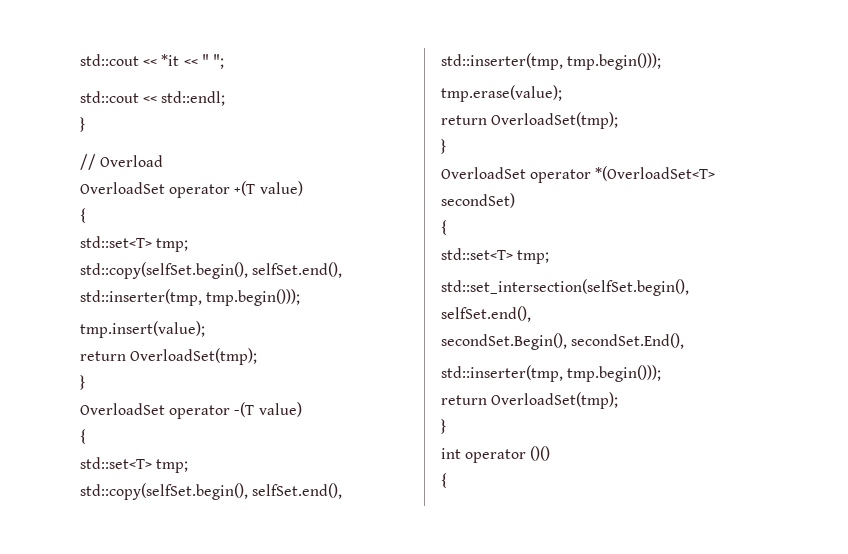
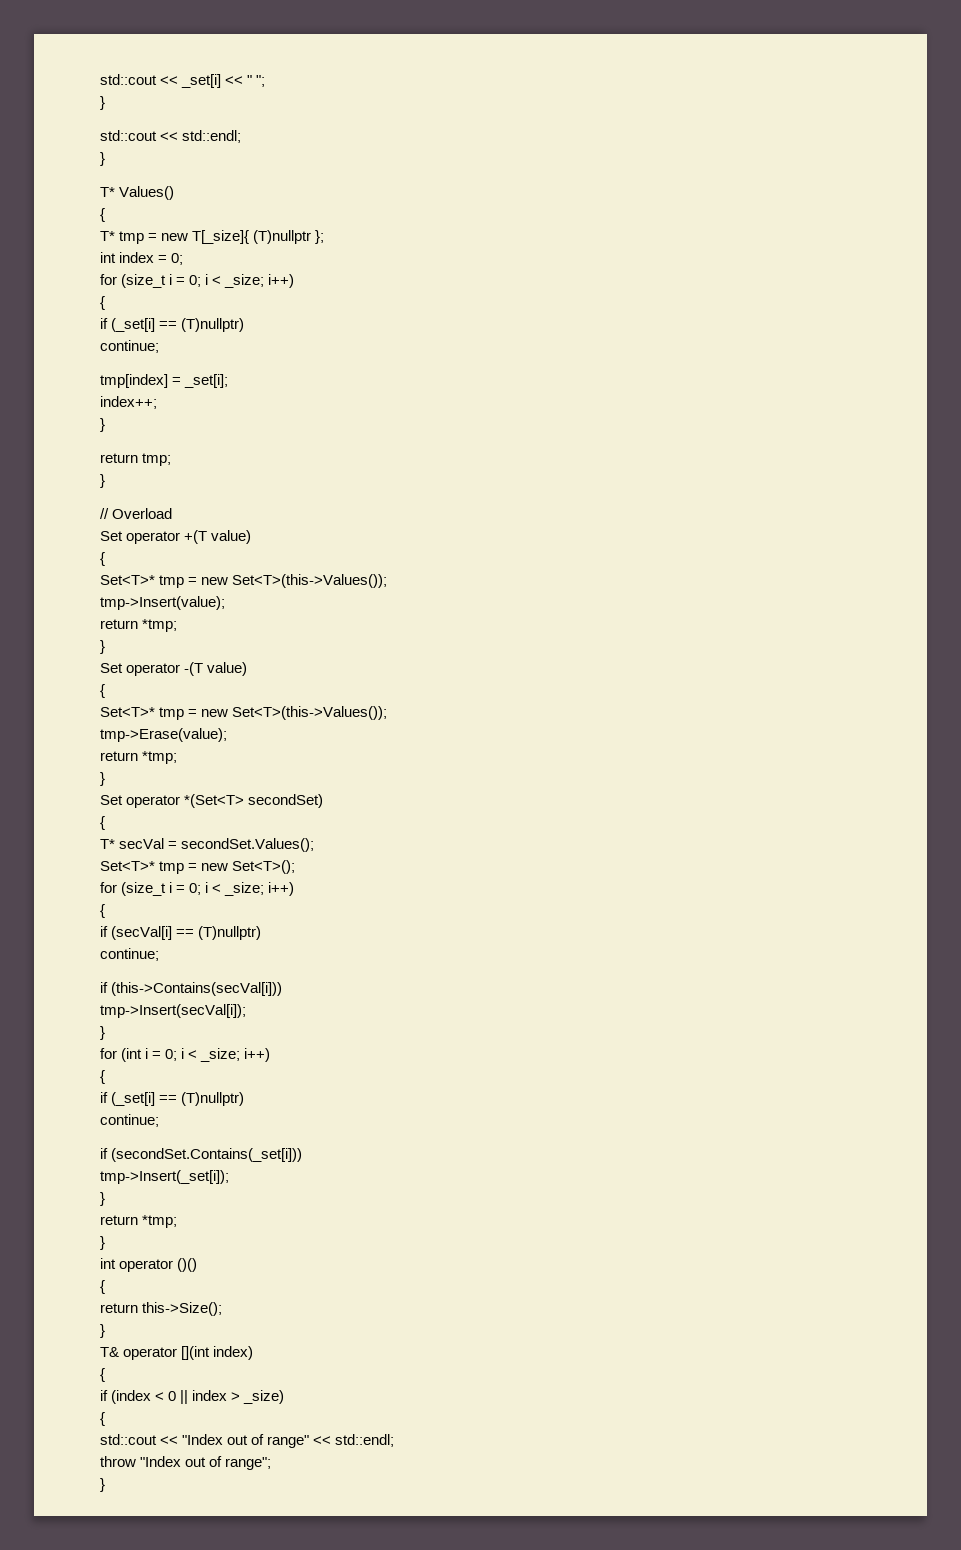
- std::cout << *it << " ";
+ std::cout << _set[i] << " ";
+ }
+ T* Values()
+ {
+ T* tmp = new T[_size]{ (T)nullptr };
+ int index = 0;
+ for (size_t i = 0; i < _size; i++)
+ {
+ if (_set[i] == (T)nullptr)
+ continue;
+ tmp[index] = _set[i];
+ index++;
+ }
+ return tmp;
+ }
- OverloadSet operator +(T value)
+ Set operator +(T value)
  {
- std::set<T> tmp;
- std::copy(selfSet.begin(), selfSet.end(), std::inserter(tmp, tmp.begin()));
- tmp.insert(value);
- return OverloadSet(tmp);
+ Set<T>* tmp = new Set<T>(this->Values());
+ tmp->Insert(value);
+ return *tmp;
  }
- OverloadSet operator -(T value)
+ Set operator -(T value)
  {
- std::set<T> tmp;
- std::copy(selfSet.begin(), selfSet.end(), std::inserter(tmp, tmp.begin()));
- tmp.erase(value);
- return OverloadSet(tmp);
+ Set<T>* tmp = new Set<T>(this->Values());
+ tmp->Erase(value);
+ return *tmp;
  }
- OverloadSet operator *(OverloadSet<T> secondSet)
+ Set operator *(Set<T> secondSet)
  {
- std::set<T> tmp;
- std::set_intersection(selfSet.begin(), selfSet.end(),
- secondSet.Begin(), secondSet.End(),
- std::inserter(tmp, tmp.begin()));
- return OverloadSet(tmp);
+ T* secVal = secondSet.Values();
+ Set<T>* tmp = new Set<T>();
+ for (size_t i = 0; i < _size; i++)
+ {
+ if (secVal[i] == (T)nullptr)
+ continue;
+ if (this->Contains(secVal[i]))
+ tmp->Insert(secVal[i]);
+ }
+ for (int i = 0; i < _size; i++)
+ {
+ if (_set[i] == (T)nullptr)
+ continue;
+ if (secondSet.Contains(_set[i]))
+ tmp->Insert(_set[i]);
+ }
+ return *tmp;
+ return this->Size();
+ }
+ T& operator [](int index)
+ {
+ if (index < 0 || index > _size)
+ {
+ std::cout << "Index out of range" << std::endl;
+ throw "Index out of range";
+ }

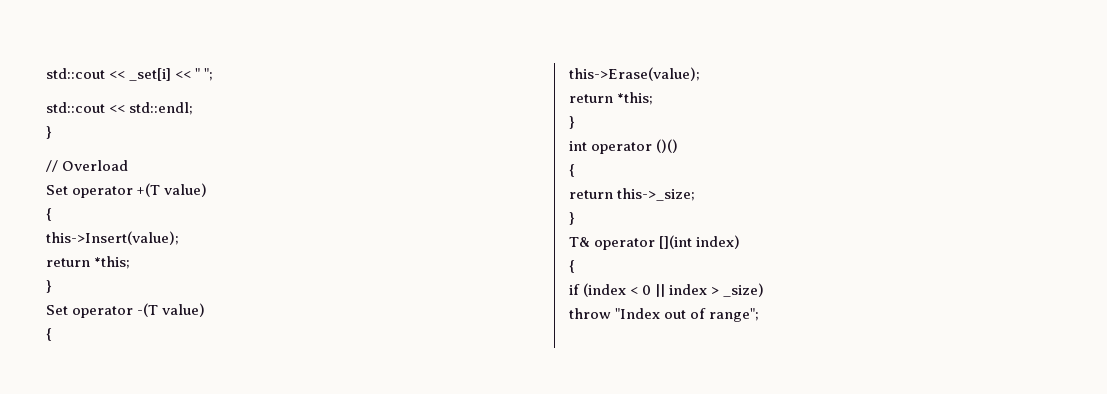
  std::cout << _set[i] << " ";
- }
- T* Values()
- {
- T* tmp = new T[_size]{ (T)nullptr };
- int index = 0;
- for (size_t i = 0; i < _size; i++)
- {
- if (_set[i] == (T)nullptr)
- continue;
- tmp[index] = _set[i];
- index++;
- }
- return tmp;
- }
  Set operator +(T value)
  {
- Set<T>* tmp = new Set<T>(this->Values());
- tmp->Insert(value);
- return *tmp;
+ this->Insert(value);
+ return *this;
  Set operator -(T value)
  {
- Set<T>* tmp = new Set<T>(this->Values());
- tmp->Erase(value);
- return *tmp;
- }
- Set operator *(Set<T> secondSet)
- {
- T* secVal = secondSet.Values();
- Set<T>* tmp = new Set<T>();
- for (size_t i = 0; i < _size; i++)
- {
- if (secVal[i] == (T)nullptr)
- continue;
- if (this->Contains(secVal[i]))
- tmp->Insert(secVal[i]);
- }
- for (int i = 0; i < _size; i++)
- {
- if (_set[i] == (T)nullptr)
- continue;
- if (secondSet.Contains(_set[i]))
- tmp->Insert(_set[i]);
- }
- return *tmp;
+ this->Erase(value);
+ return *this;
- return this->Size();
+ return this->_size;
  if (index < 0 || index > _size)
- {
- std::cout << "Index out of range" << std::endl;
  throw "Index out of range";
- }

